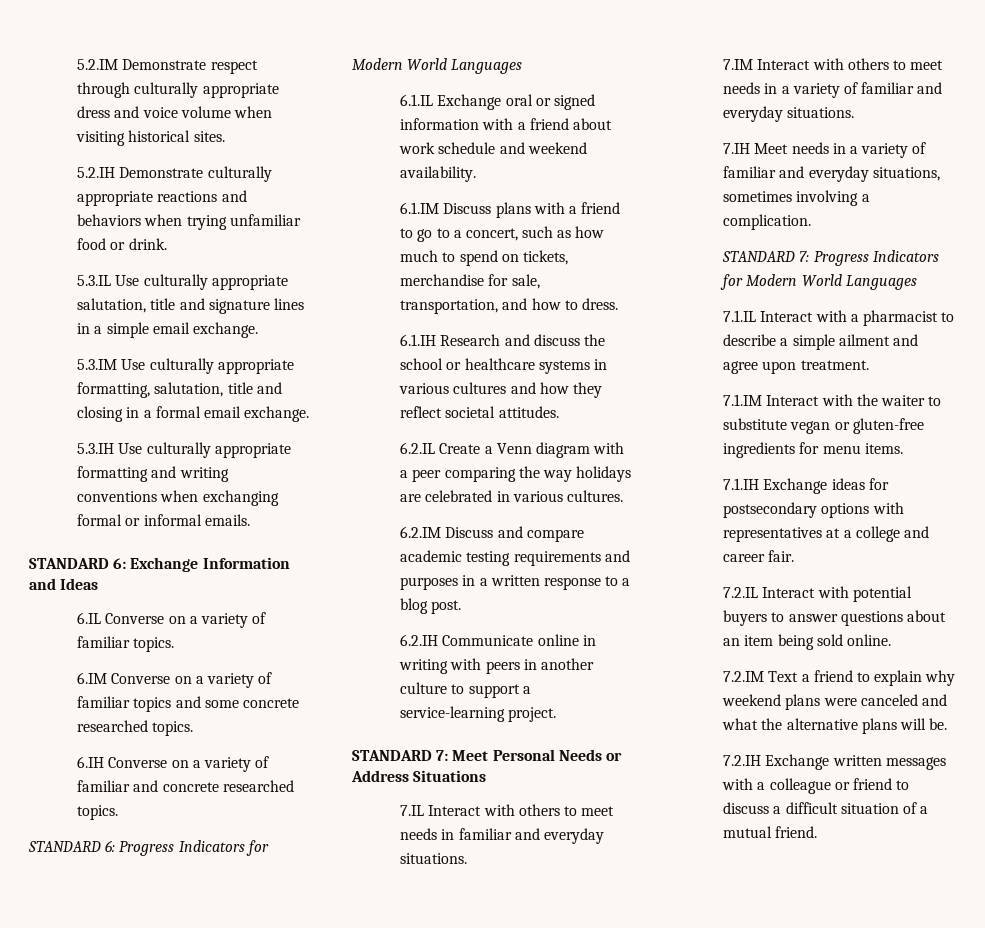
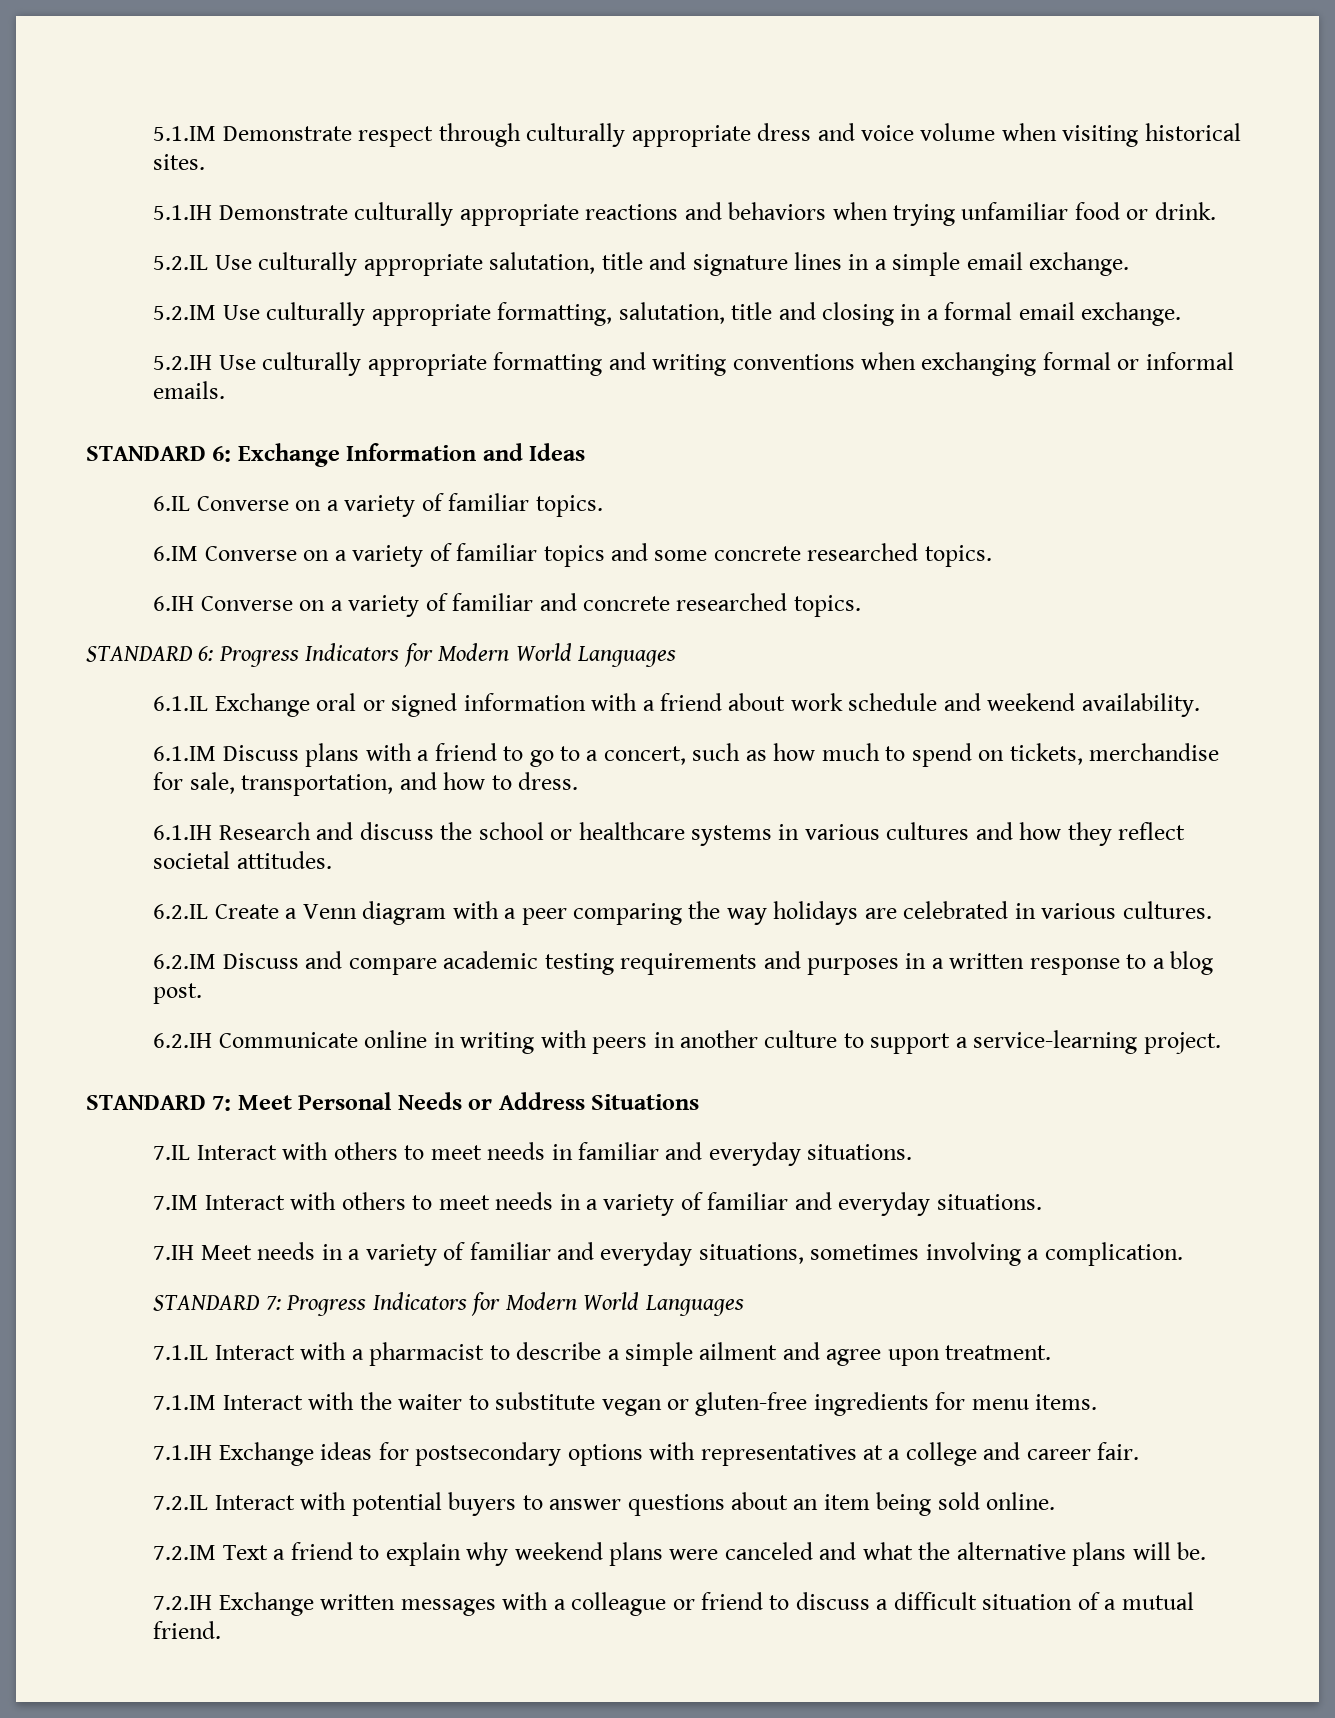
- 5.2.IM Demonstrate respect through culturally appropriate dress and voice volume when visiting historical sites.
+ 5.1.IM Demonstrate respect through culturally appropriate dress and voice volume when visiting historical sites.
- 5.2.IH Demonstrate culturally appropriate reactions and behaviors when trying unfamiliar food or drink.
+ 5.1.IH Demonstrate culturally appropriate reactions and behaviors when trying unfamiliar food or drink.
- 5.3.IL Use culturally appropriate salutation, title and signature lines in a simple email exchange.
+ 5.2.IL Use culturally appropriate salutation, title and signature lines in a simple email exchange.
- 5.3.IM Use culturally appropriate formatting, salutation, title and closing in a formal email exchange.
+ 5.2.IM Use culturally appropriate formatting, salutation, title and closing in a formal email exchange.
- 5.3.IH Use culturally appropriate formatting and writing conventions when exchanging formal or informal emails.
+ 5.2.IH Use culturally appropriate formatting and writing conventions when exchanging formal or informal emails.

